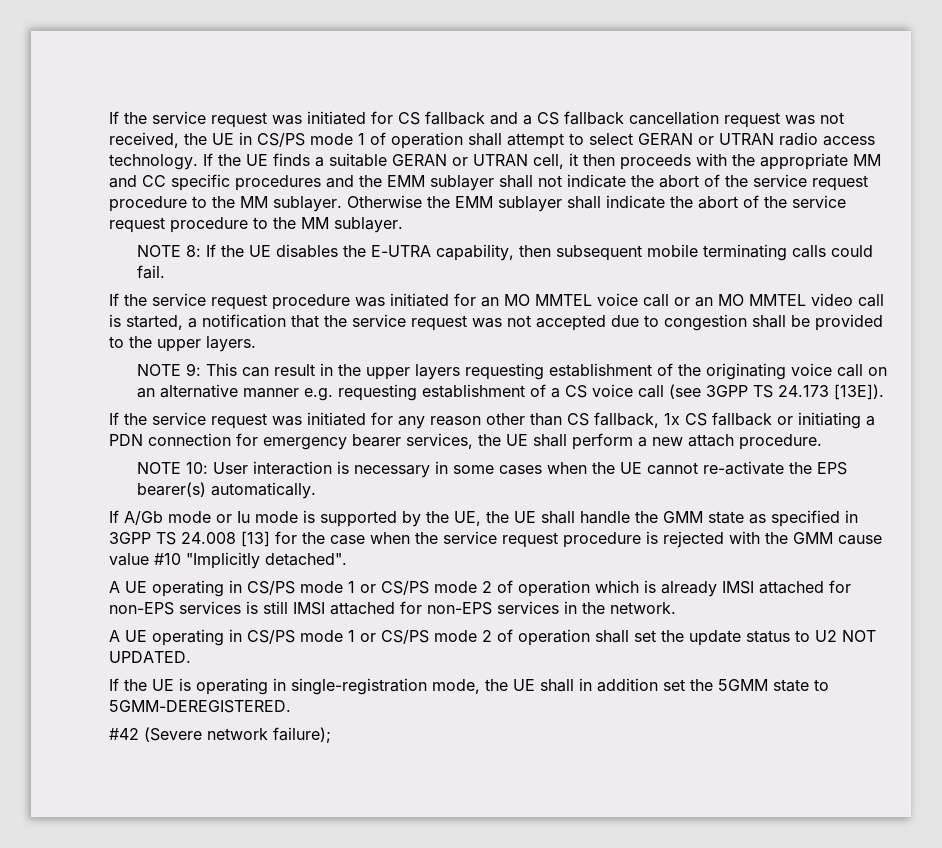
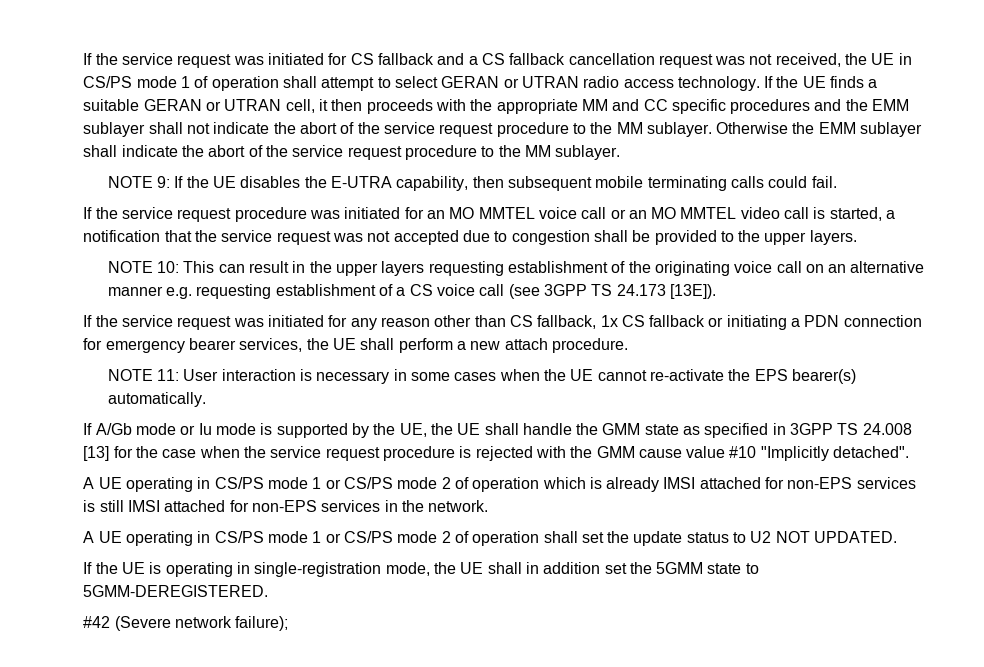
- NOTE 8: If the UE disables the E-UTRA capability, then subsequent mobile terminating calls could fail.
+ NOTE 9: If the UE disables the E-UTRA capability, then subsequent mobile terminating calls could fail.
- NOTE 9: This can result in the upper layers requesting establishment of the originating voice call on an alternative manner e.g. requesting establishment of a CS voice call (see 3GPP TS 24.173 [13E]).
+ NOTE 10: This can result in the upper layers requesting establishment of the originating voice call on an alternative manner e.g. requesting establishment of a CS voice call (see 3GPP TS 24.173 [13E]).
- NOTE 10: User interaction is necessary in some cases when the UE cannot re-activate the EPS bearer(s) automatically.
+ NOTE 11: User interaction is necessary in some cases when the UE cannot re-activate the EPS bearer(s) automatically.

